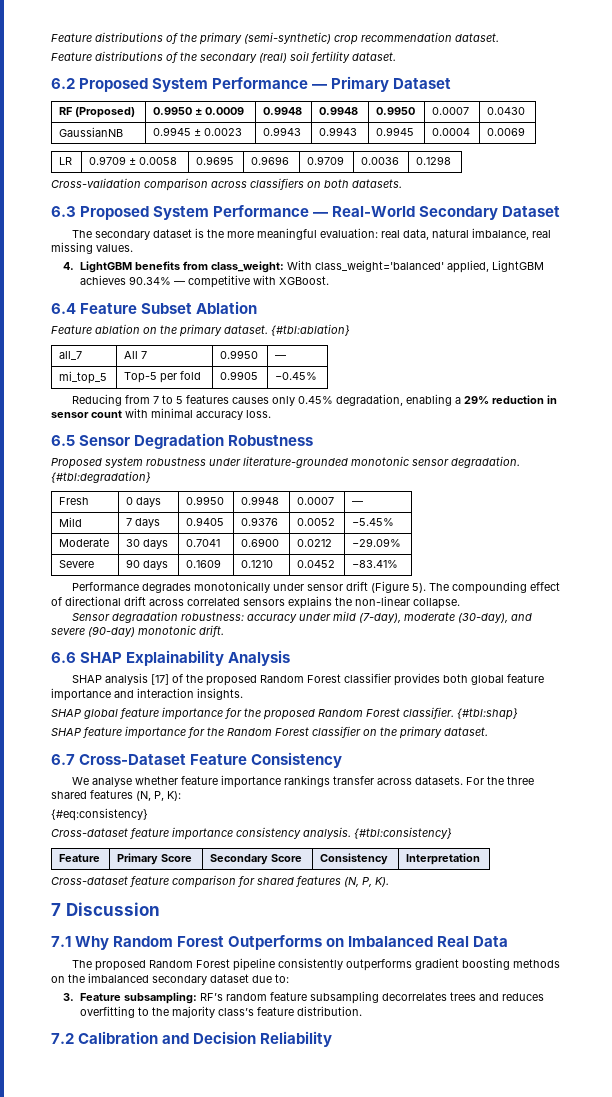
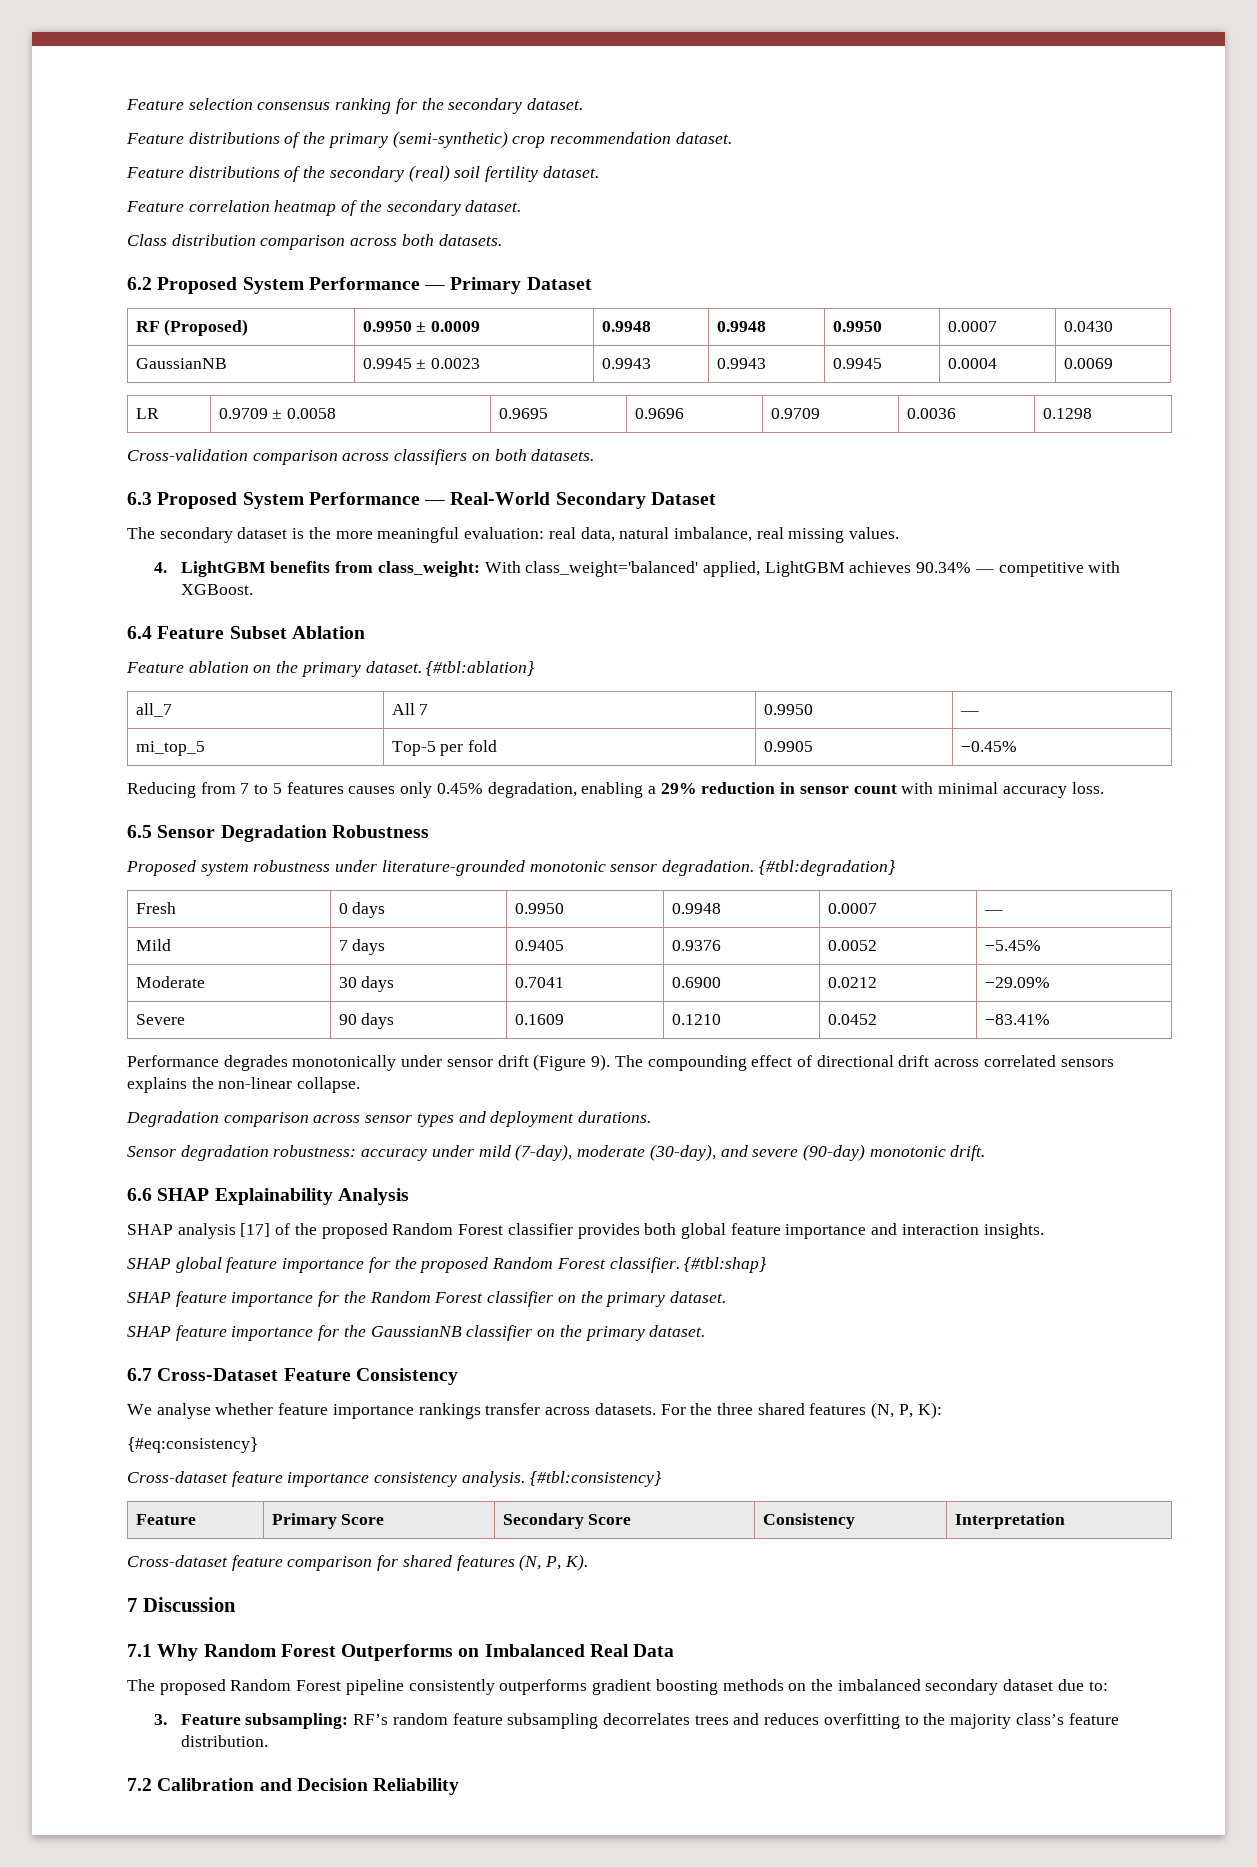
+ Feature selection consensus ranking for the secondary dataset.
+ Feature correlation heatmap of the secondary dataset.
+ Class distribution comparison across both datasets.
- Performance degrades monotonically under sensor drift (Figure 5).
+ Performance degrades monotonically under sensor drift (Figure 9).
+ Degradation comparison across sensor types and deployment durations.
+ SHAP feature importance for the GaussianNB classifier on the primary dataset.

